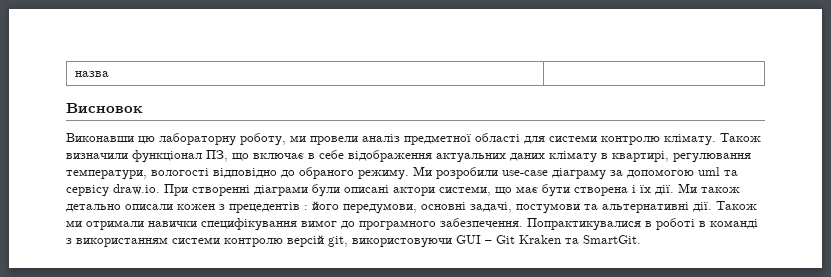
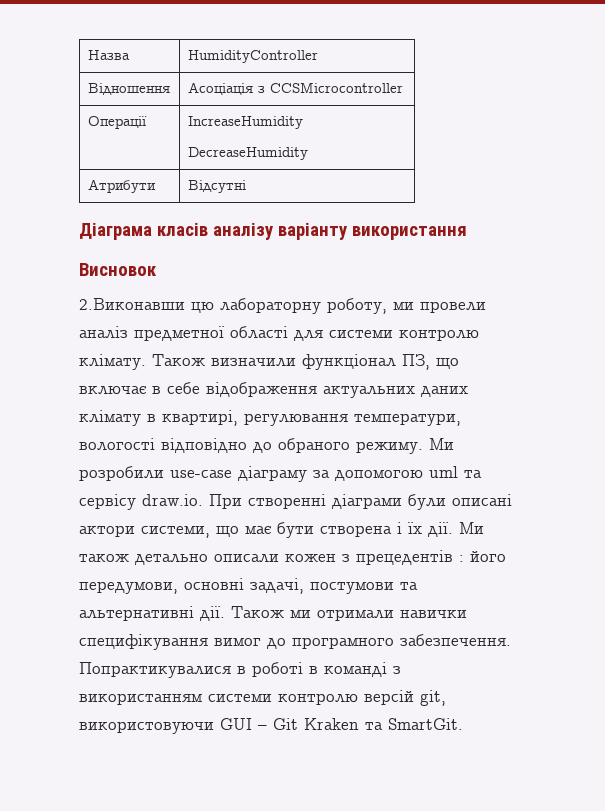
- назва |
+ Назва | HumidityController
+ Відношення | Асоціація з CCSMicrocontroller
+ Операції | IncreaseHumidity
+ DecreaseHumidity
+ Атрибути | Відсутні
+ Діаграма класів аналізу варіанту використання
- Виконавши цю лабораторну роботу, ми провели аналіз предметної області для системи контролю клімату.
+ 2.Виконавши цю лабораторну роботу, ми провели аналіз предметної області для системи контролю клімату.

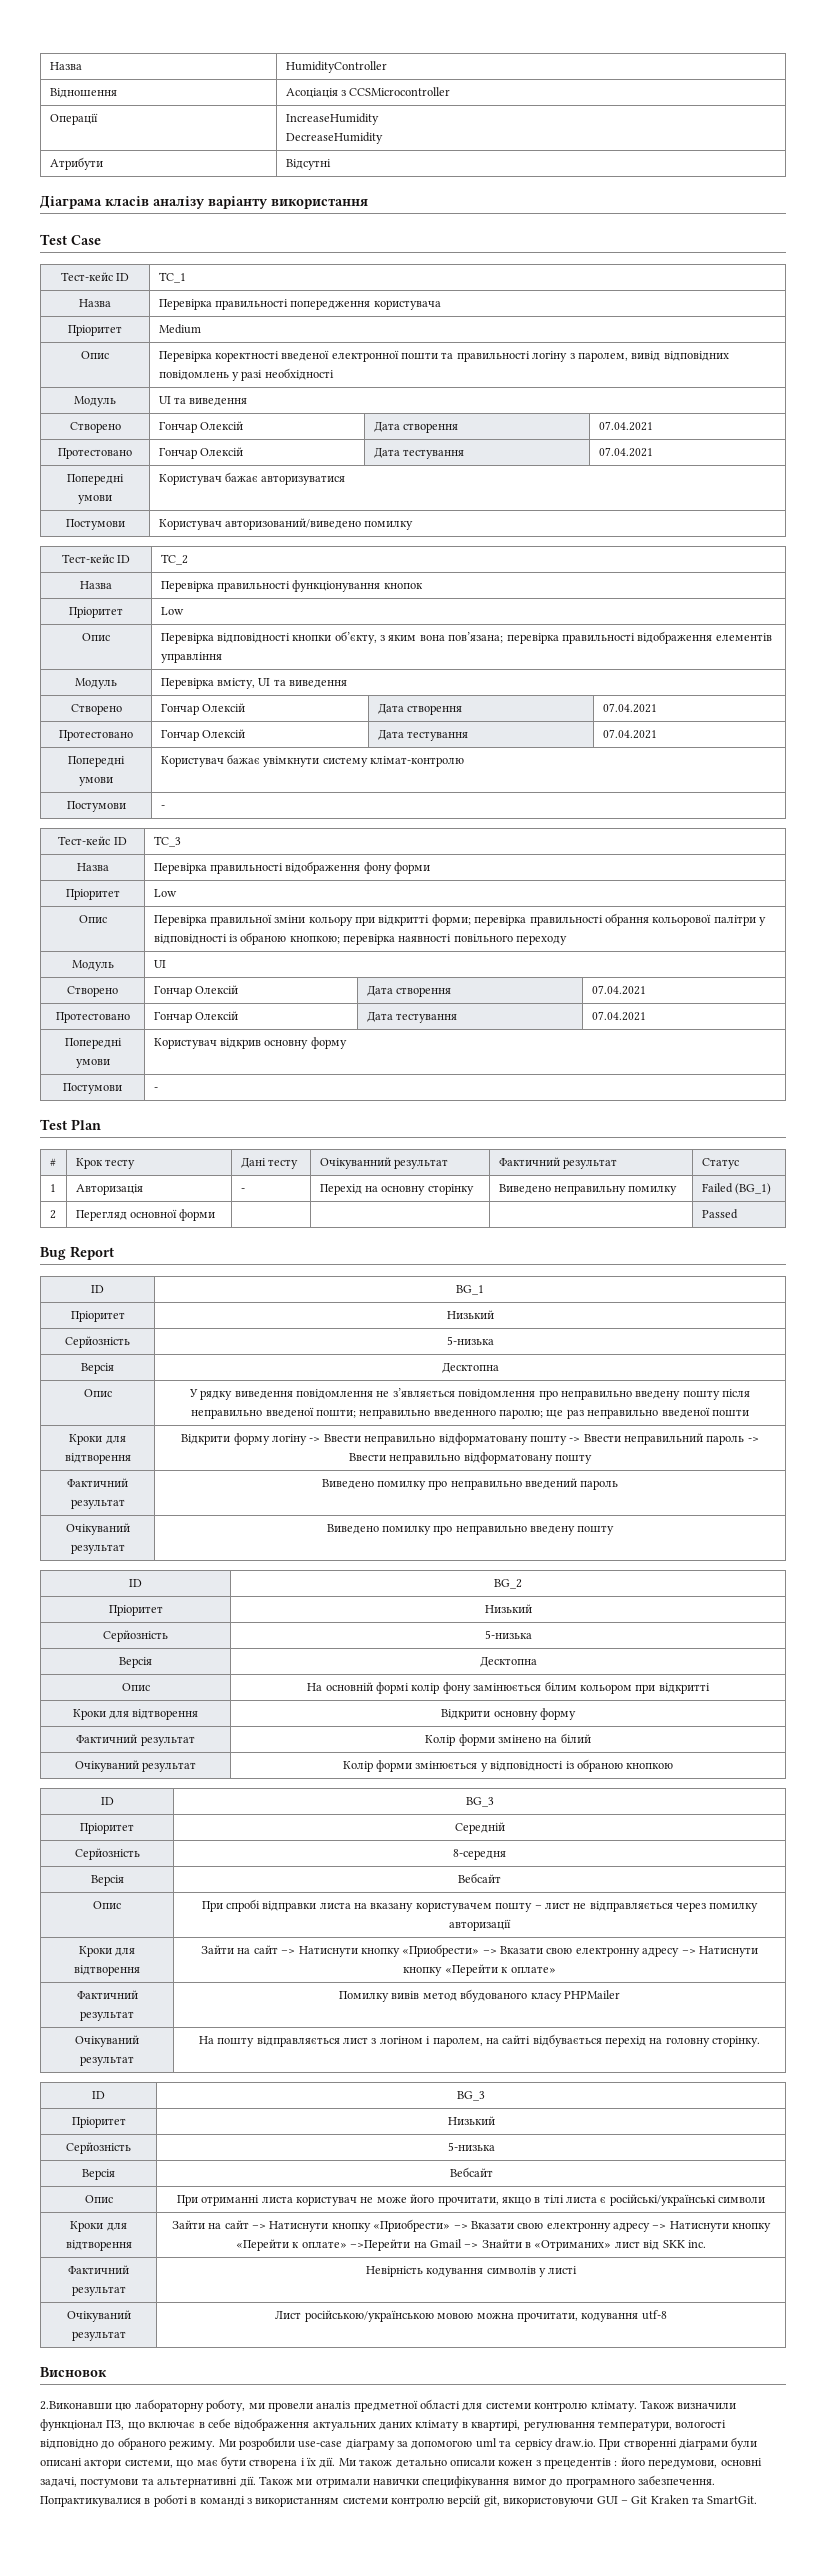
+ Test Case
+ Тест-кейс ID | TC_1
+ Назва | Перевірка правильності попередження користувача
+ Пріоритет | Medium
+ Опис | Перевірка коректності введеної електронної пошти та правильності логіну з паролем, вивід відповідних повідомлень у разі необхідності
+ Модуль | UI та виведення
+ Створено | Гончар Олексій | Дата створення | 07.04.2021
+ Протестовано | Гончар Олексій | Дата тестування | 07.04.2021
+ Попередні умови | Користувач бажає авторизуватися
+ Постумови | Користувач авторизований/виведено помилку
+ Тест-кейс ID | TC_2
+ Назва | Перевірка правильності функціонування кнопок
+ Пріоритет | Low
+ Опис | Перевірка відповідності кнопки об’єкту, з яким вона пов’язана; перевірка правильності відображення елементів управління
+ Модуль | Перевірка вмісту, UI та виведення
+ Створено | Гончар Олексій | Дата створення | 07.04.2021
+ Протестовано | Гончар Олексій | Дата тестування | 07.04.2021
+ Попередні умови | Користувач бажає увімкнути систему клімат-контролю
+ Постумови | -
+ Тест-кейс ID | TC_3
+ Назва | Перевірка правильності відображення фону форми
+ Пріоритет | Low
+ Опис | Перевірка правильної зміни кольору при відкритті форми; перевірка правильності обрання кольорової палітри у відповідності із обраною кнопкою; перевірка наявності повільного переходу
+ Модуль | UI
+ Створено | Гончар Олексій | Дата створення | 07.04.2021
+ Протестовано | Гончар Олексій | Дата тестування | 07.04.2021
+ Попередні умови | Користувач відкрив основну форму
+ Постумови | -
+ Test Plan
+ # | Крок тесту | Дані тесту | Очікуванний результат | Фактичний результат | Статус
+ 1 | Авторизація | - | Перехід на основну сторінку | Виведено неправильну помилку | Failed (BG_1)
+ 2 | Перегляд основної форми | | | | Passed
+ Bug Report
+ ID | BG_1
+ Пріоритет | Низький
+ Серйозність | 5-низька
+ Версія | Десктопна
+ Опис | У рядку виведення повідомлення не з’являється повідомлення про неправильно введену пошту після неправильно введеної пошти; неправильно введенного паролю; ще раз неправильно введеної пошти
+ Кроки для відтворення | Відкрити форму логіну -> Ввести неправильно відформатовану пошту -> Ввести неправильний пароль -> Ввести неправильно відформатовану пошту
+ Фактичний результат | Виведено помилку про неправильно введений пароль
+ Очікуваний результат | Виведено помилку про неправильно введену пошту
+ ID | BG_2
+ Пріоритет | Низький
+ Серйозність | 5-низька
+ Версія | Десктопна
+ Опис | На основній формі колір фону замінюється білим кольором при відкритті
+ Кроки для відтворення | Відкрити основну форму
+ Фактичний результат | Колір форми змінено на білий
+ Очікуваний результат | Колір форми змінюється у відповідності із обраною кнопкою
+ ID | BG_3
+ Пріоритет | Середній
+ Серйозність | 8-середня
+ Версія | Вебсайт
+ Опис | При спробі відправки листа на вказану користувачем пошту – лист не відправляється через помилку авторизації
+ Кроки для відтворення | Зайти на сайт –> Натиснути кнопку «Приобрести» –> Вказати свою електронну адресу –> Натиснути кнопку «Перейти к оплате»
+ Фактичний результат | Помилку вивів метод вбудованого класу PHPMailer
+ Очікуваний результат | На пошту відправляється лист з логіном і паролем, на сайті відбувається перехід на головну сторінку.
+ ID | BG_3
+ Пріоритет | Низький
+ Серйозність | 5-низька
+ Версія | Вебсайт
+ Опис | При отриманні листа користувач не може його прочитати, якщо в тілі листа є російські/українські символи
+ Кроки для відтворення | Зайти на сайт –> Натиснути кнопку «Приобрести» –> Вказати свою електронну адресу –> Натиснути кнопку «Перейти к оплате» –>Перейти на Gmail –> Знайти в «Отриманих» лист від SKK inc.
+ Фактичний результат | Невірність кодування символів у листі
+ Очікуваний результат | Лист російською/українською мовою можна прочитати, кодування utf-8

